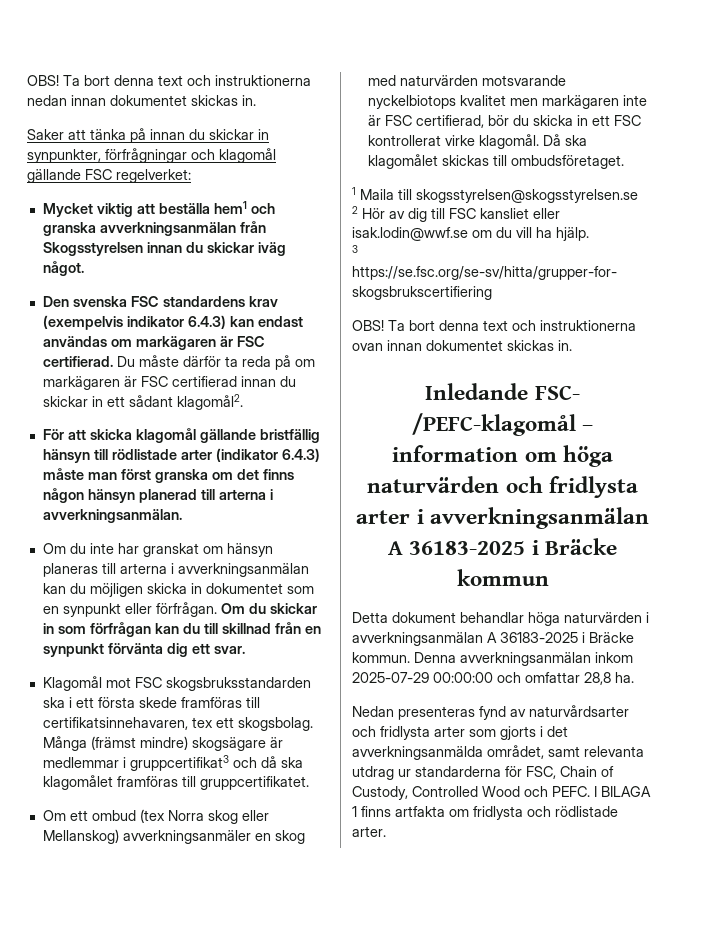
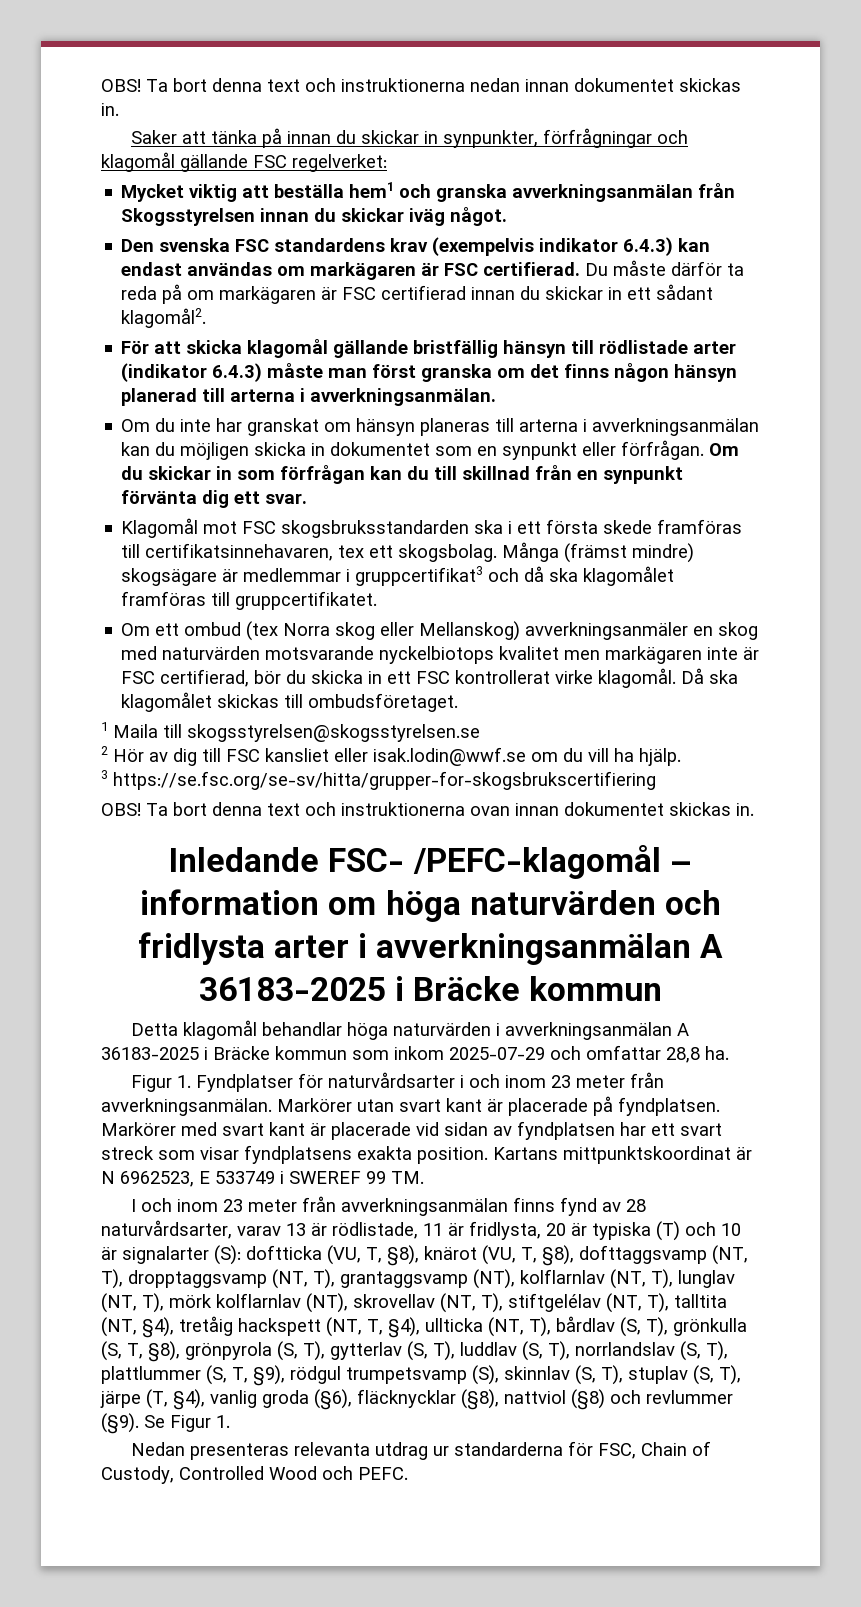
- Detta dokument behandlar höga naturvärden i avverkningsanmälan A 36183-2025 i Bräcke kommun. Denna avverkningsanmälan inkom 2025-07-29 00:00:00 och omfattar 28,8 ha.
+ Detta klagomål behandlar höga naturvärden i avverkningsanmälan A 36183-2025 i Bräcke kommun som inkom 2025-07-29 och omfattar 28,8 ha.
- Nedan presenteras fynd av naturvårdsarter och fridlysta arter som gjorts i det avverkningsanmälda området, samt relevanta utdrag ur standarderna för FSC, Chain of Custody, Controlled Wood och PEFC. I BILAGA 1 finns artfakta om fridlysta och rödlistade arter.
+ Figur 1. Fyndplatser för naturvårdsarter i och inom 23 meter från avverkningsanmälan. Markörer utan svart kant är placerade på fyndplatsen. Markörer med svart kant är placerade vid sidan av fyndplatsen har ett svart streck som visar fyndplatsens exakta position. Kartans mittpunktskoordinat är N 6962523, E 533749 i SWEREF 99 TM.
+ I och inom 23 meter från avverkningsanmälan finns fynd av 28 naturvårdsarter, varav 13 är rödlistade, 11 är fridlysta, 20 är typiska (T) och 10 är signalarter (S): doftticka (VU, T, §8), knärot (VU, T, §8), dofttaggsvamp (NT, T), dropptaggsvamp (NT, T), grantaggsvamp (NT), kolflarnlav (NT, T), lunglav (NT, T), mörk kolflarnlav (NT), skrovellav (NT, T), stiftgelélav (NT, T), talltita (NT, §4), tretåig hackspett (NT, T, §4), ullticka (NT, T), bårdlav (S, T), grönkulla (S, T, §8), grönpyrola (S, T), gytterlav (S, T), luddlav (S, T), norrlandslav (S, T), plattlummer (S, T, §9), rödgul trumpetsvamp (S), skinnlav (S, T), stuplav (S, T), järpe (T, §4), vanlig groda (§6), fläcknycklar (§8), nattviol (§8) och revlummer (§9). Se Figur 1.
+ Nedan presenteras relevanta utdrag ur standarderna för FSC, Chain of Custody, Controlled Wood och PEFC.

